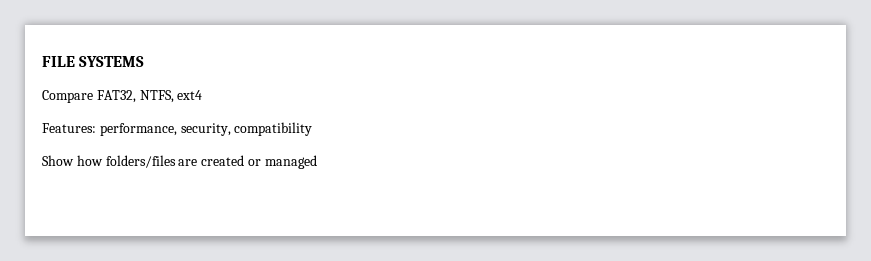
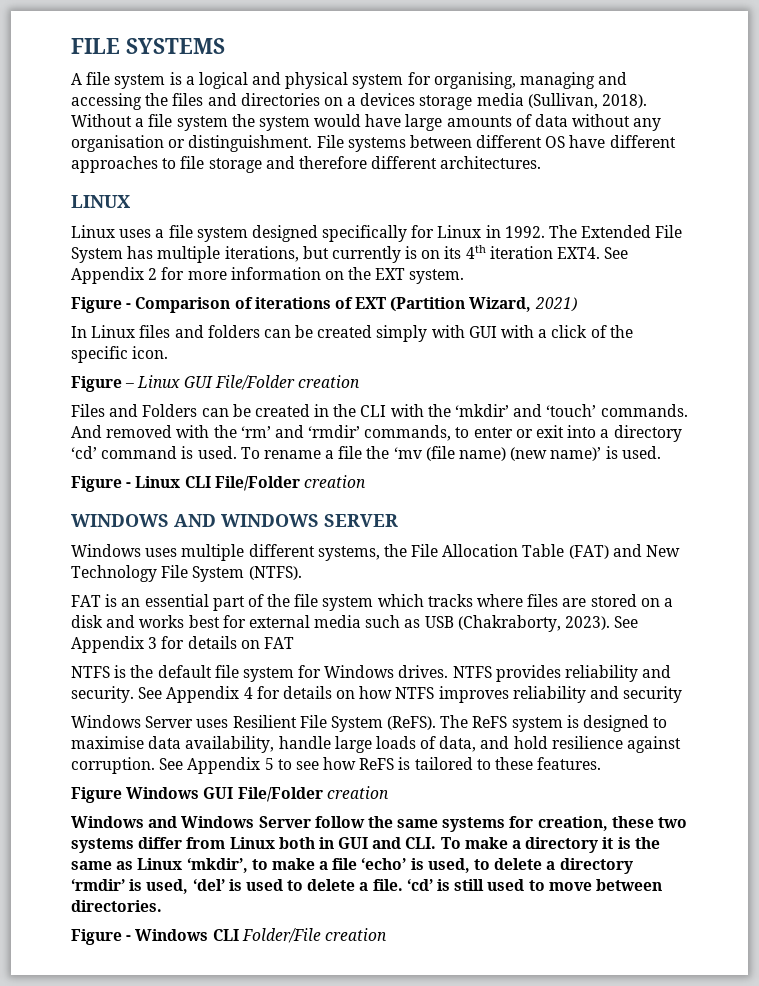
- Compare FAT32, NTFS, ext4
- Features: performance, security, compatibility
- Show how folders/files are created or managed
+ A file system is a logical and physical system for organising, managing and accessing the files and directories on a devices storage media (Sullivan, 2018). Without a file system the system would have large amounts of data without any organisation or distinguishment. File systems between different OS have different approaches to file storage and therefore different architectures.
+ LINUX
+ Linux uses a file system designed specifically for Linux in 1992. The Extended File System has multiple iterations, but currently is on its 4th iteration EXT4. See Appendix 2 for more information on the EXT system.
+ Figure - Comparison of iterations of EXT (Partition Wizard, 2021)
+ In Linux files and folders can be created simply with GUI with a click of the specific icon.
+ Figure – Linux GUI File/Folder creation
+ Files and Folders can be created in the CLI with the ‘mkdir’ and ‘touch’ commands. And removed with the ‘rm’ and ‘rmdir’ commands, to enter or exit into a directory ‘cd’ command is used. To rename a file the ‘mv (file name) (new name)’ is used.
+ Figure - Linux CLI File/Folder creation
+ WINDOWS AND WINDOWS SERVER
+ Windows uses multiple different systems, the File Allocation Table (FAT) and New Technology File System (NTFS).
+ FAT is an essential part of the file system which tracks where files are stored on a disk and works best for external media such as USB (Chakraborty, 2023). See Appendix 3 for details on FAT
+ NTFS is the default file system for Windows drives. NTFS provides reliability and security. See Appendix 4 for details on how NTFS improves reliability and security
+ Windows Server uses Resilient File System (ReFS). The ReFS system is designed to maximise data availability, handle large loads of data, and hold resilience against corruption. See Appendix 5 to see how ReFS is tailored to these features.
+ Figure Windows GUI File/Folder creation
+ Windows and Windows Server follow the same systems for creation, these two systems differ from Linux both in GUI and CLI. To make a directory it is the same as Linux ‘mkdir’, to make a file ‘echo’ is used, to delete a directory ‘rmdir’ is used, ‘del’ is used to delete a file. ‘cd’ is still used to move between directories.
+ Figure - Windows CLI Folder/File creation

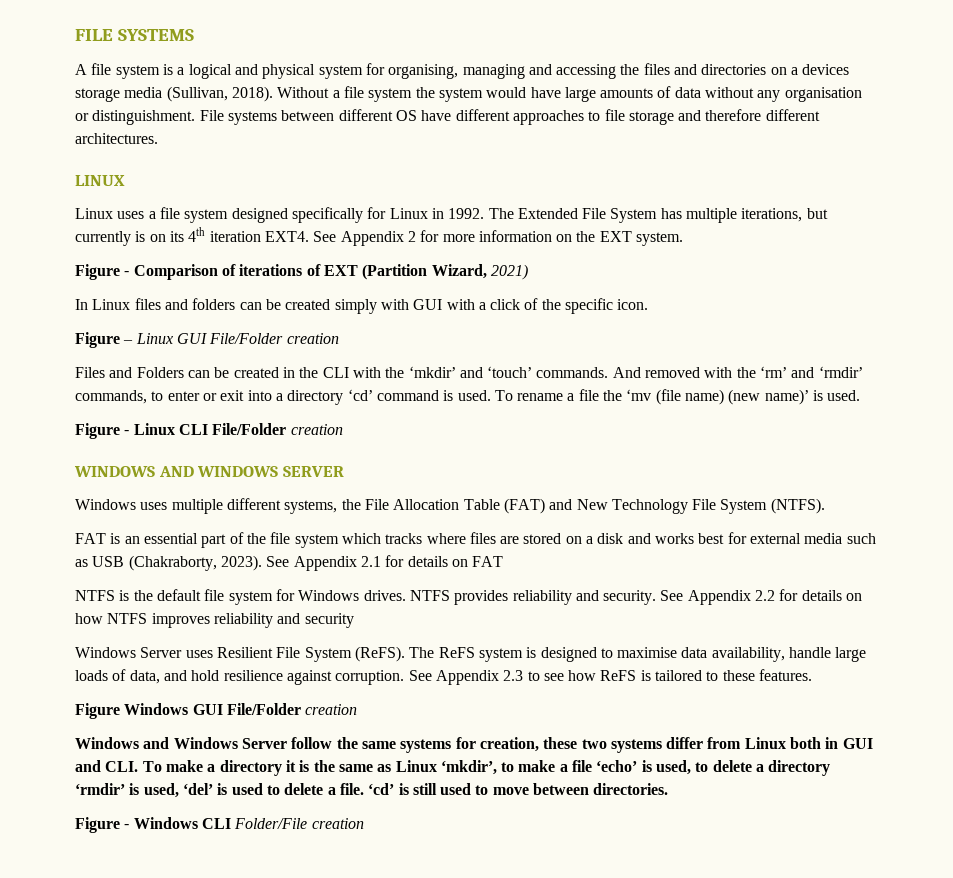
- See Appendix 3 for details on FAT
+ See Appendix 2.1 for details on FAT
- See Appendix 4 for details on how NTFS improves reliability and security
+ See Appendix 2.2 for details on how NTFS improves reliability and security
- See Appendix 5 to see how ReFS is tailored to these features.
+ See Appendix 2.3 to see how ReFS is tailored to these features.

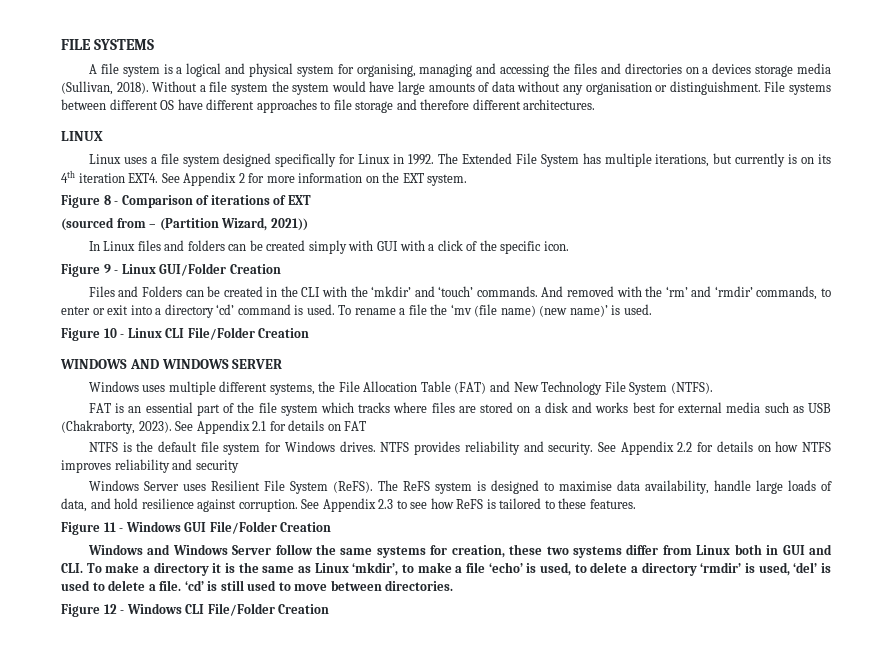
- Figure - Comparison of iterations of EXT (Partition Wizard, 2021)
+ Figure 8 - Comparison of iterations of EXT
+ (sourced from – (Partition Wizard, 2021))
- Figure – Linux GUI File/Folder creation
+ Figure 9 - Linux GUI/Folder Creation
- Figure - Linux CLI File/Folder creation
+ Figure 10 - Linux CLI File/Folder Creation
- Figure Windows GUI File/Folder creation
+ Figure 11 - Windows GUI File/Folder Creation
- Figure - Windows CLI Folder/File creation
+ Figure 12 - Windows CLI File/Folder Creation

